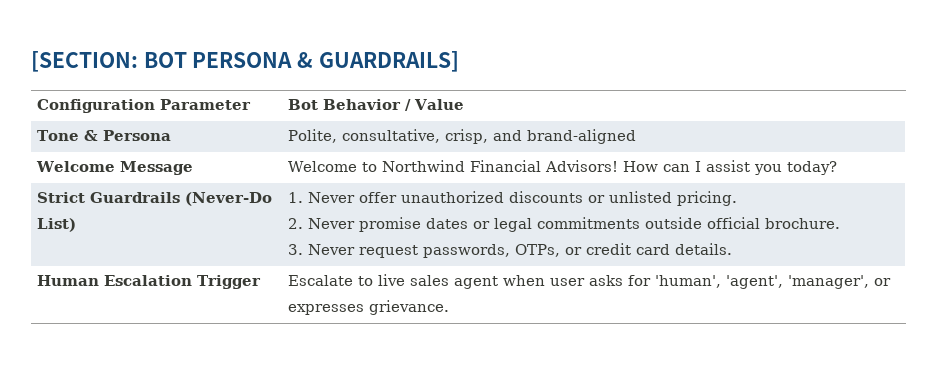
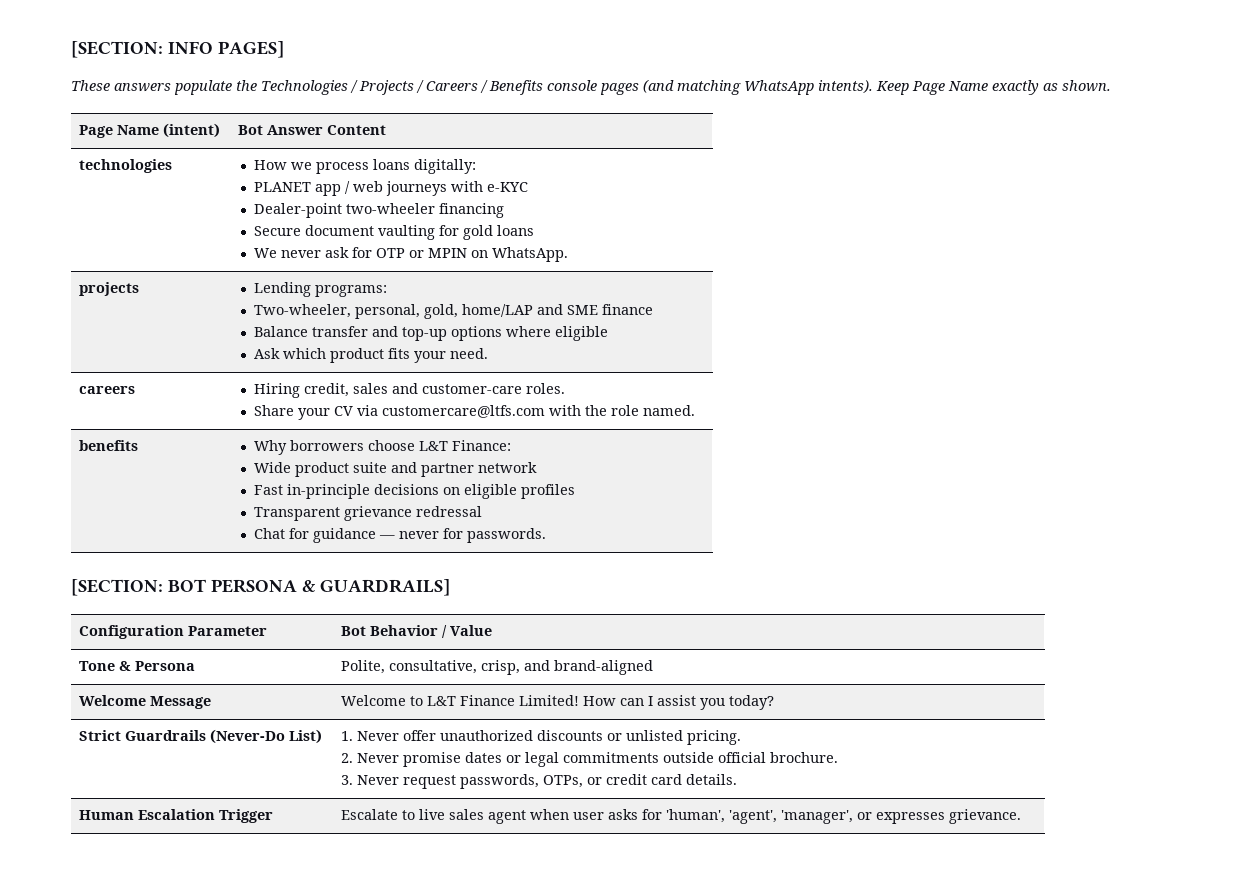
+ [SECTION: INFO PAGES]
+ These answers populate the Technologies / Projects / Careers / Benefits console pages (and matching WhatsApp intents). Keep Page Name exactly as shown.
+ Page Name (intent) | Bot Answer Content
+ technologies | How we process loans digitally:
+ PLANET app / web journeys with e-KYC
+ Dealer-point two-wheeler financing
+ Secure document vaulting for gold loans
+ We never ask for OTP or MPIN on WhatsApp.
+ projects | Lending programs:
+ Two-wheeler, personal, gold, home/LAP and SME finance
+ Balance transfer and top-up options where eligible
+ Ask which product fits your need.
+ careers | Hiring credit, sales and customer-care roles.
+ Share your CV via customercare@ltfs.com with the role named.
+ benefits | Why borrowers choose L&T Finance:
+ Wide product suite and partner network
+ Fast in-principle decisions on eligible profiles
+ Transparent grievance redressal
+ Chat for guidance — never for passwords.
- Welcome Message | Welcome to Northwind Financial Advisors! How can I assist you today?
+ Welcome Message | Welcome to L&T Finance Limited! How can I assist you today?

